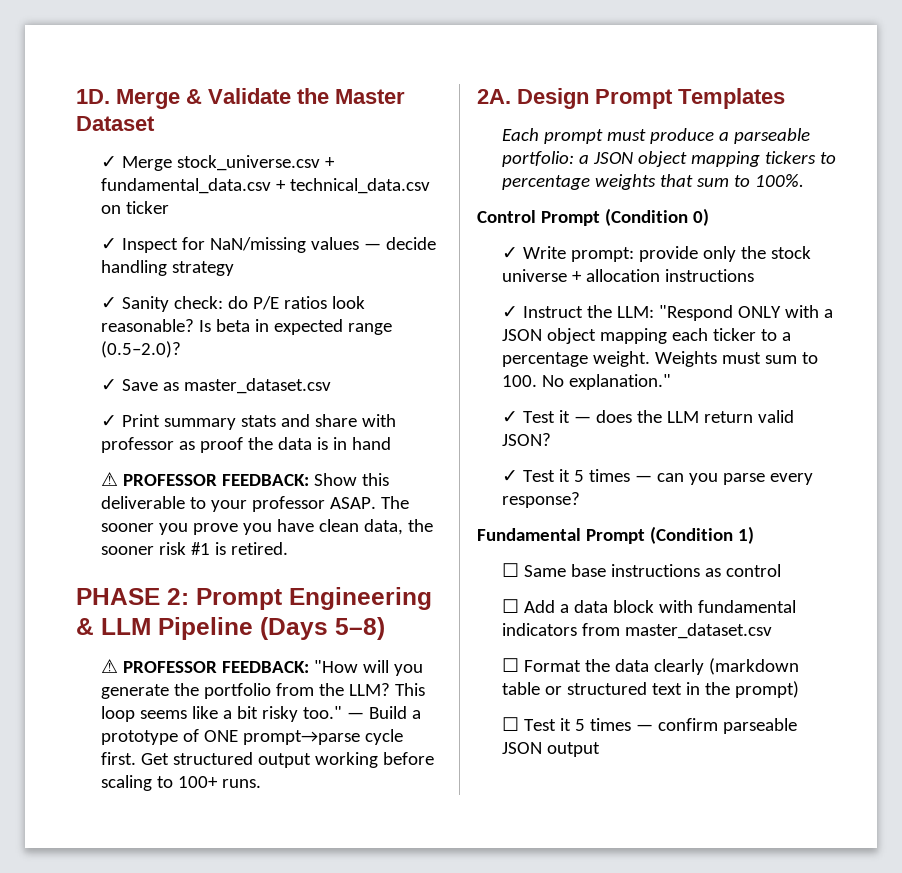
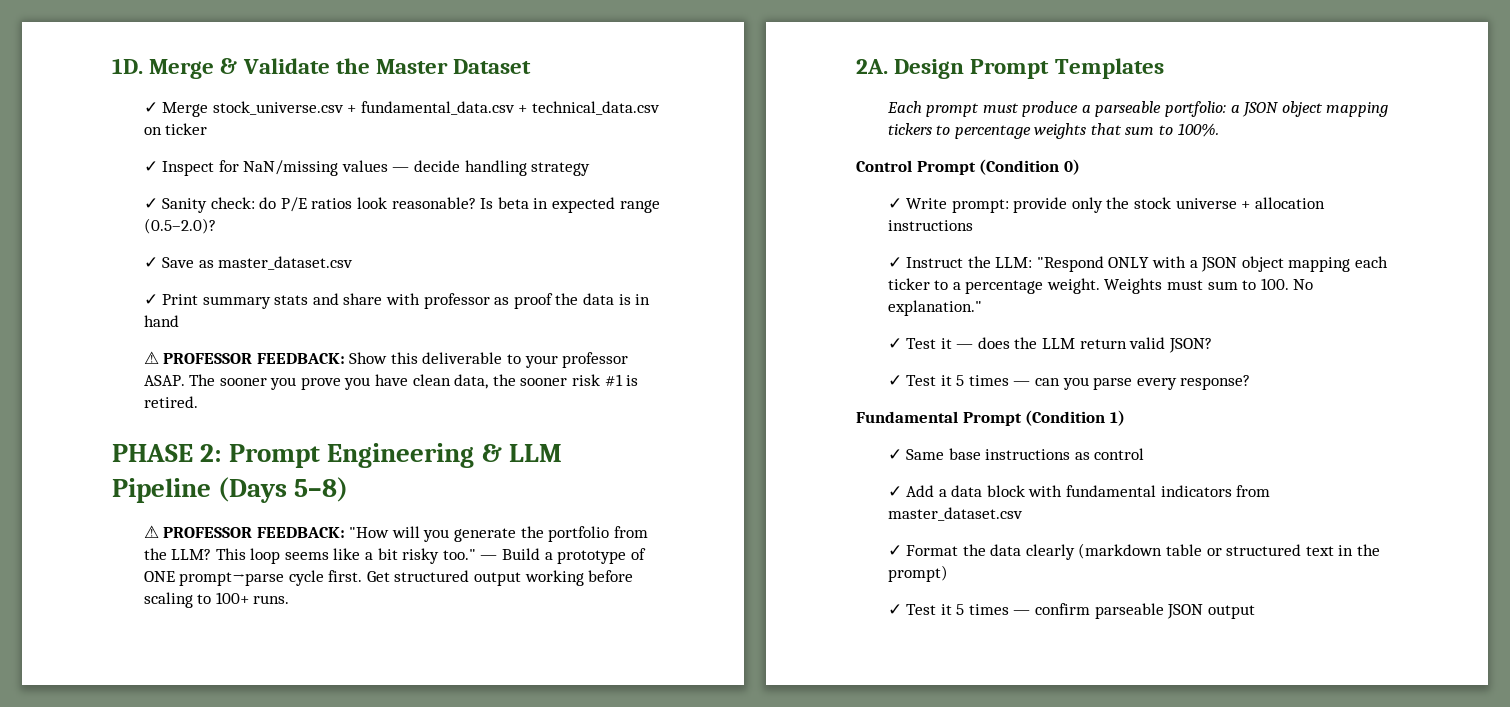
- ☐ Same base instructions as control
+ ✓ Same base instructions as control
- ☐ Add a data block with fundamental indicators from master_dataset.csv
+ ✓ Add a data block with fundamental indicators from master_dataset.csv
- ☐ Format the data clearly (markdown table or structured text in the prompt)
+ ✓ Format the data clearly (markdown table or structured text in the prompt)
- ☐ Test it 5 times — confirm parseable JSON output
+ ✓ Test it 5 times — confirm parseable JSON output

